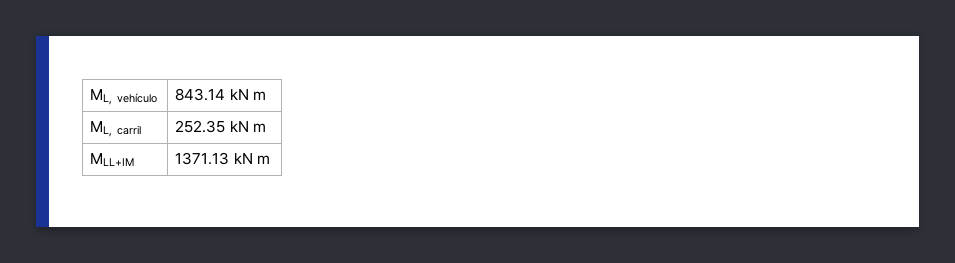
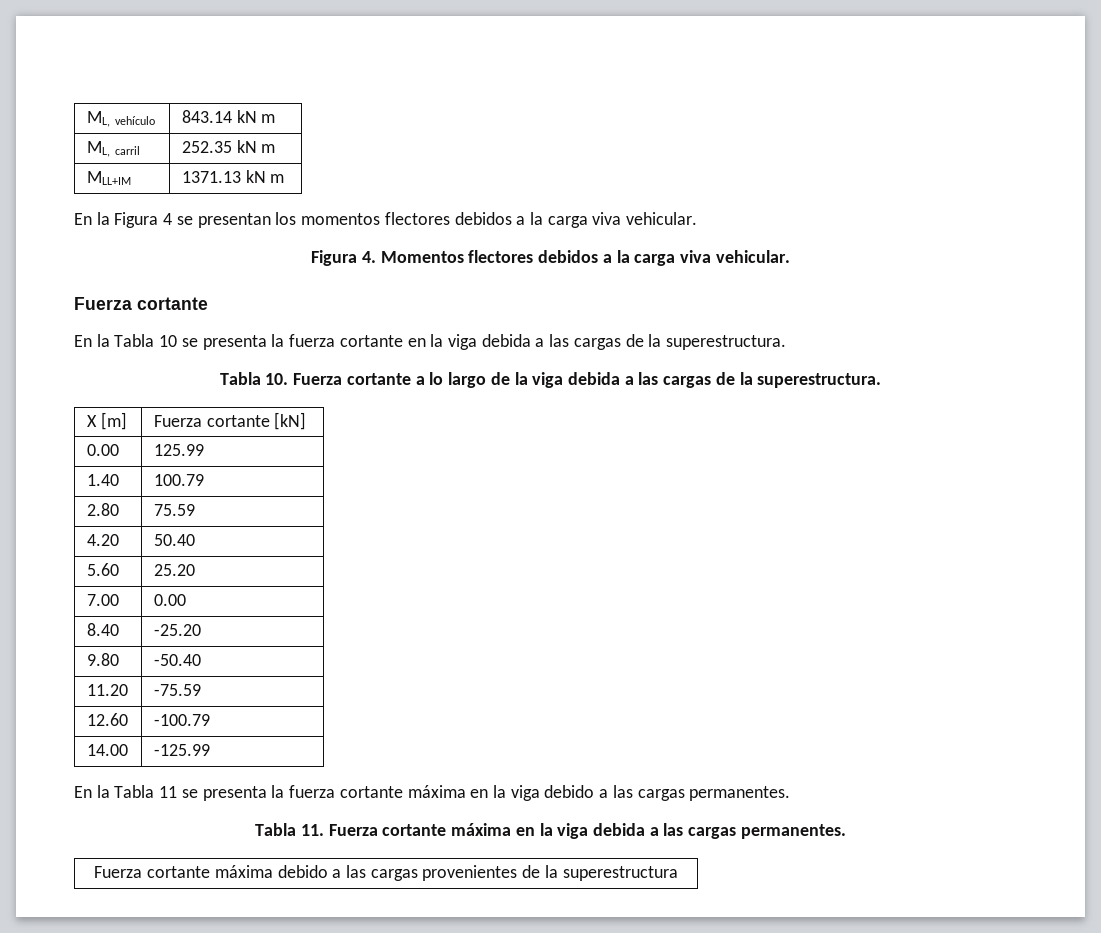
+ En la Figura 4 se presentan los momentos flectores debidos a la carga viva vehicular.
+ Figura 4. Momentos flectores debidos a la carga viva vehicular.
+ Fuerza cortante
+ En la Tabla 10 se presenta la fuerza cortante en la viga debida a las cargas de la superestructura.
+ Tabla 10. Fuerza cortante a lo largo de la viga debida a las cargas de la superestructura.
+ X [m] | Fuerza cortante [kN]
+ 0.00 | 125.99
+ 1.40 | 100.79
+ 2.80 | 75.59
+ 4.20 | 50.40
+ 5.60 | 25.20
+ 7.00 | 0.00
+ 8.40 | -25.20
+ 9.80 | -50.40
+ 11.20 | -75.59
+ 12.60 | -100.79
+ 14.00 | -125.99
+ En la Tabla 11 se presenta la fuerza cortante máxima en la viga debido a las cargas permanentes.
+ Tabla 11. Fuerza cortante máxima en la viga debida a las cargas permanentes.
+ Fuerza cortante máxima debido a las cargas provenientes de la superestructura

